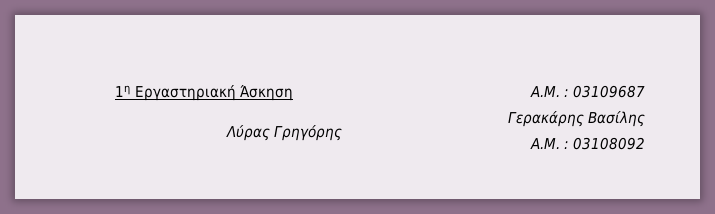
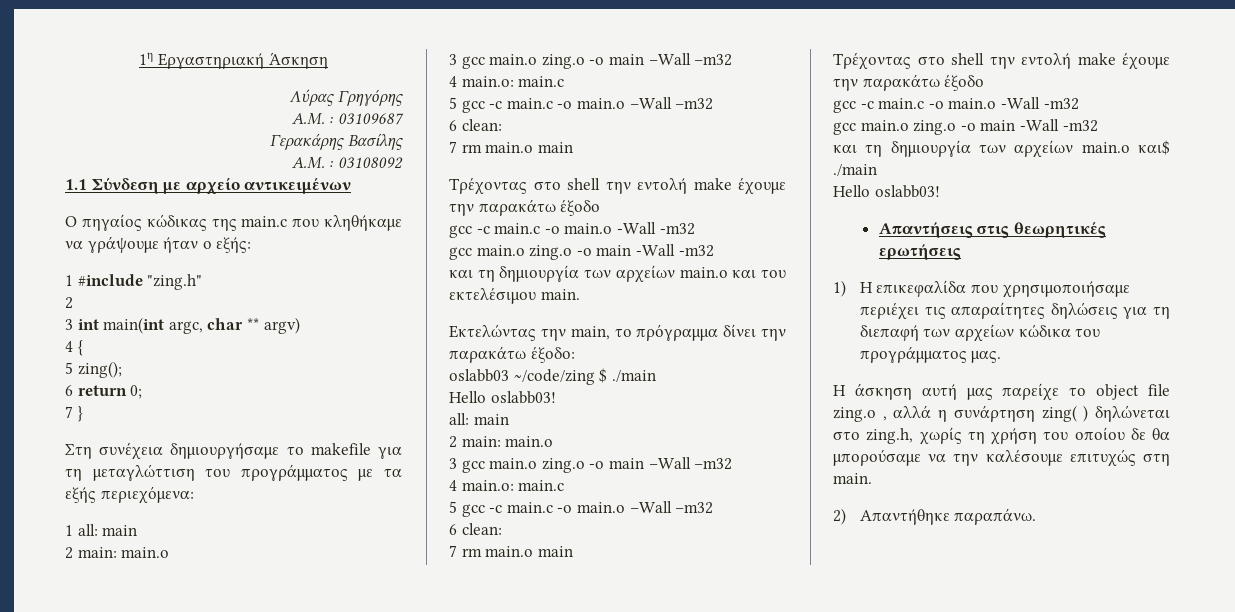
+ 1.1 Σύνδεση με αρχείο αντικειμένων
+ Ο πηγαίος κώδικας της main.c που κληθήκαμε να γράψουμε ήταν ο εξής:
+ 1 #include "zing.h"
+ 2
+ 3 int main(int argc, char ** argv)
+ 4 {
+ 5 zing();
+ 6 return 0;
+ 7 }
+ Στη συνέχεια δημιουργήσαμε το makefile για τη μεταγλώττιση του προγράμματος με τα εξής περιεχόμενα:
+ 1 all: main
+ 2 main: main.o
+ 3 gcc main.o zing.o -o main –Wall –m32
+ 4 main.o: main.c
+ 5 gcc -c main.c -o main.o –Wall –m32
+ 6 clean:
+ 7 rm main.o main
+ Τρέχοντας στο shell την εντολή make έχουμε την παρακάτω έξοδο
+ gcc -c main.c -o main.o -Wall -m32
+ gcc main.o zing.o -o main -Wall -m32
+ και τη δημιουργία των αρχείων main.o και του εκτελέσιμου main.
+ Εκτελώντας την main, το πρόγραμμα δίνει την παρακάτω έξοδο:
+ oslabb03 ~/code/zing $ ./main
+ Hello oslabb03!
+ all: main
+ 2 main: main.o
+ 3 gcc main.o zing.o -o main –Wall –m32
+ 4 main.o: main.c
+ 5 gcc -c main.c -o main.o –Wall –m32
+ 6 clean:
+ 7 rm main.o main
+ Τρέχοντας στο shell την εντολή make έχουμε την παρακάτω έξοδο
+ gcc -c main.c -o main.o -Wall -m32
+ gcc main.o zing.o -o main -Wall -m32
+ και τη δημιουργία των αρχείων main.o και$ ./main
+ Hello oslabb03!
+ Απαντήσεις στις θεωρητικές ερωτήσεις
+ 1) Η επικεφαλίδα που χρησιμοποιήσαμε περιέχει τις απαραίτητες δηλώσεις για τη διεπαφή των αρχείων κώδικα του προγράμματος μας.
+ Η άσκηση αυτή μας παρείχε το object file zing.o , αλλά η συνάρτηση zing( ) δηλώνεται στο zing.h, χωρίς τη χρήση του οποίου δε θα μπορούσαμε να την καλέσουμε επιτυχώς στη main.
+ 2) Απαντήθηκε παραπάνω.

